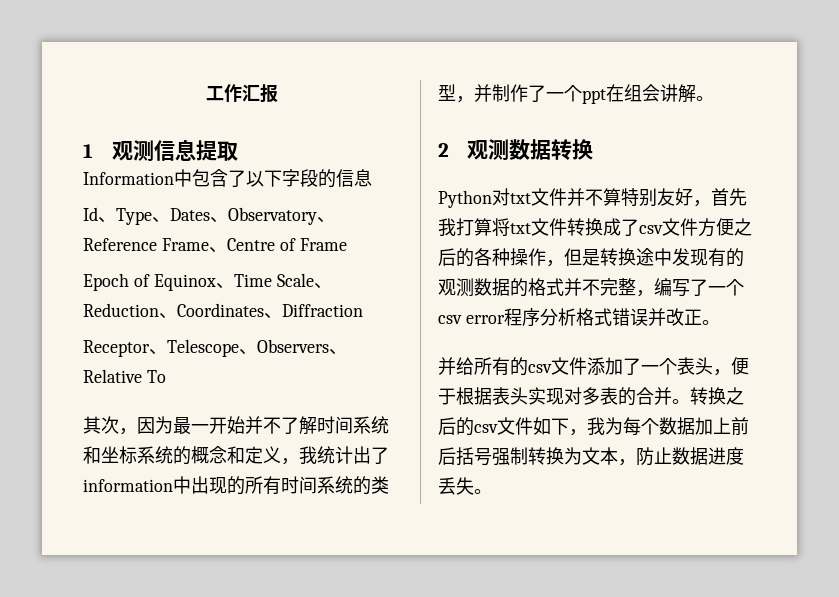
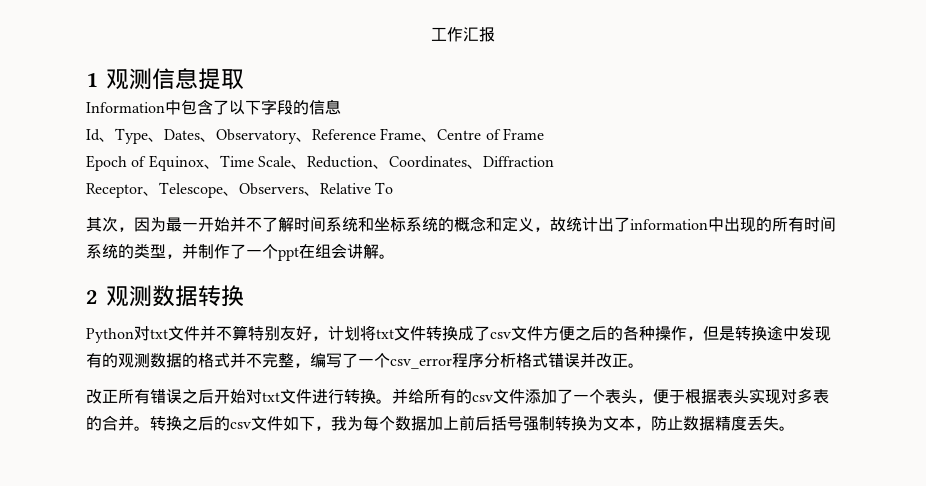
- 其次，因为最一开始并不了解时间系统和坐标系统的概念和定义，我统计出了information中出现的所有时间系统的类型，并制作了一个ppt在组会讲解。
+ 其次，因为最一开始并不了解时间系统和坐标系统的概念和定义，故统计出了information中出现的所有时间系统的类型，并制作了一个ppt在组会讲解。
- Python对txt文件并不算特别友好，首先我打算将txt文件转换成了csv文件方便之后的各种操作，但是转换途中发现有的观测数据的格式并不完整，编写了一个csv error程序分析格式错误并改正。
+ Python对txt文件并不算特别友好，计划将txt文件转换成了csv文件方便之后的各种操作，但是转换途中发现有的观测数据的格式并不完整，编写了一个csv_error程序分析格式错误并改正。
+ 改正所有错误之后开始对txt文件进行转换。
- 转换之后的csv文件如下，我为每个数据加上前后括号强制转换为文本，防止数据进度丢失。
+ 转换之后的csv文件如下，我为每个数据加上前后括号强制转换为文本，防止数据精度丢失。

